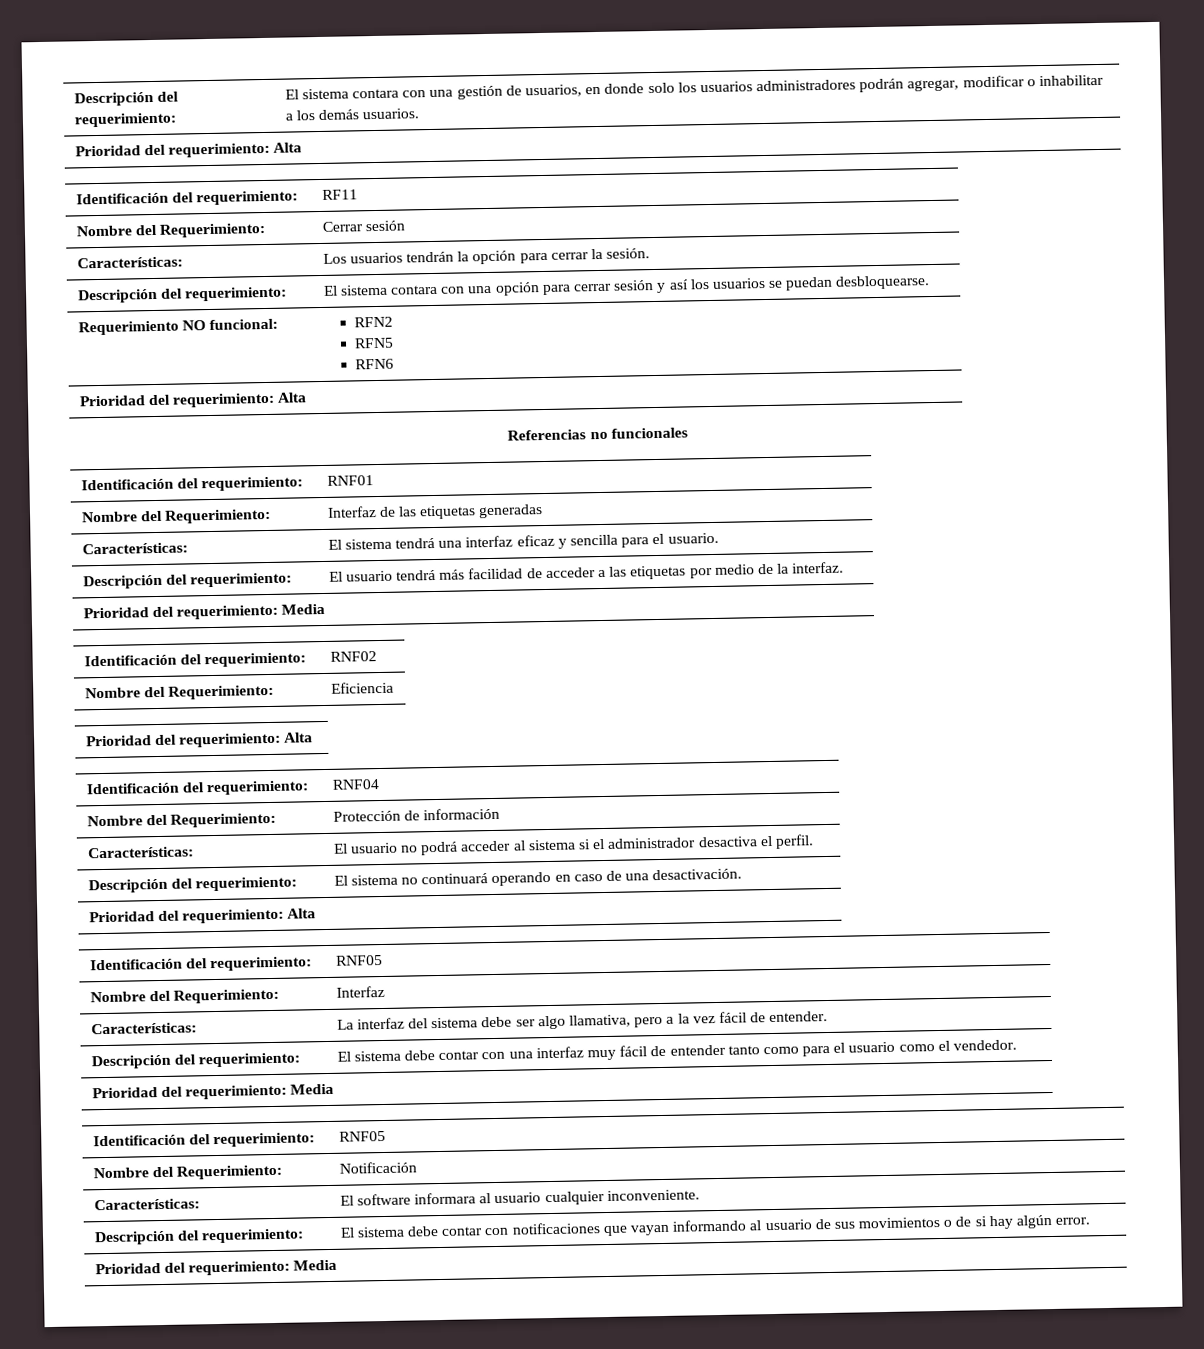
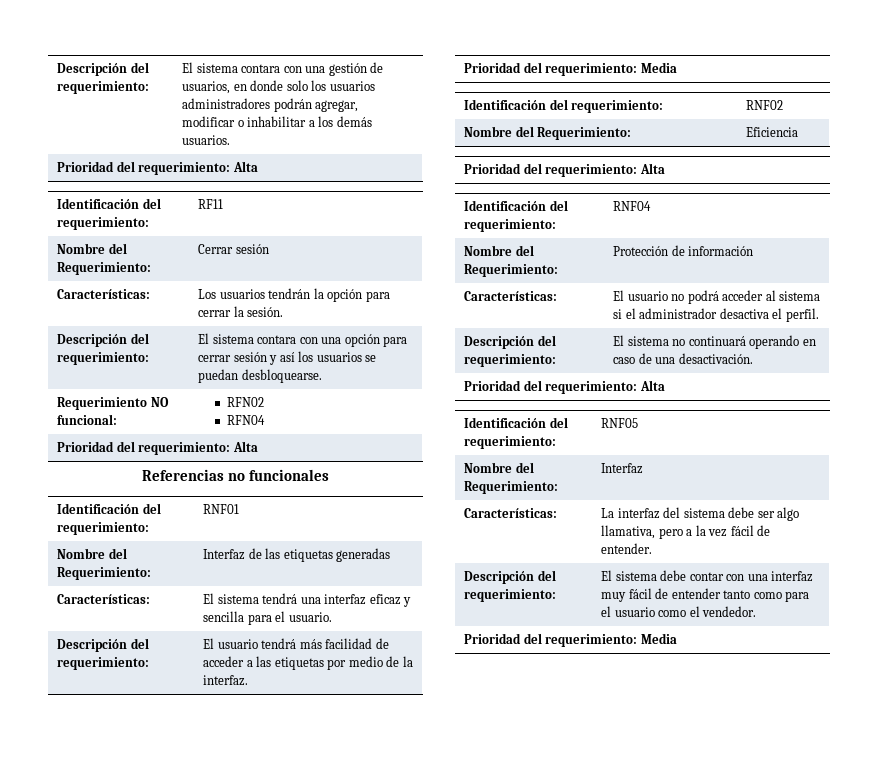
- Requerimiento NO funcional: | RFN2
- RFN5
- RFN6
+ Requerimiento NO funcional: | RFN02
+ RFN04
  Descripción del requerimiento: | El sistema debe contar con una interfaz muy fácil de entender tanto como para el usuario como el vendedor.
- Prioridad del requerimiento: Media
- Identificación del requerimiento: | RNF05
- Nombre del Requerimiento: | Notificación
- Características: | El software informara al usuario cualquier inconveniente.
- Descripción del requerimiento: | El sistema debe contar con notificaciones que vayan informando al usuario de sus movimientos o de si hay algún error.

